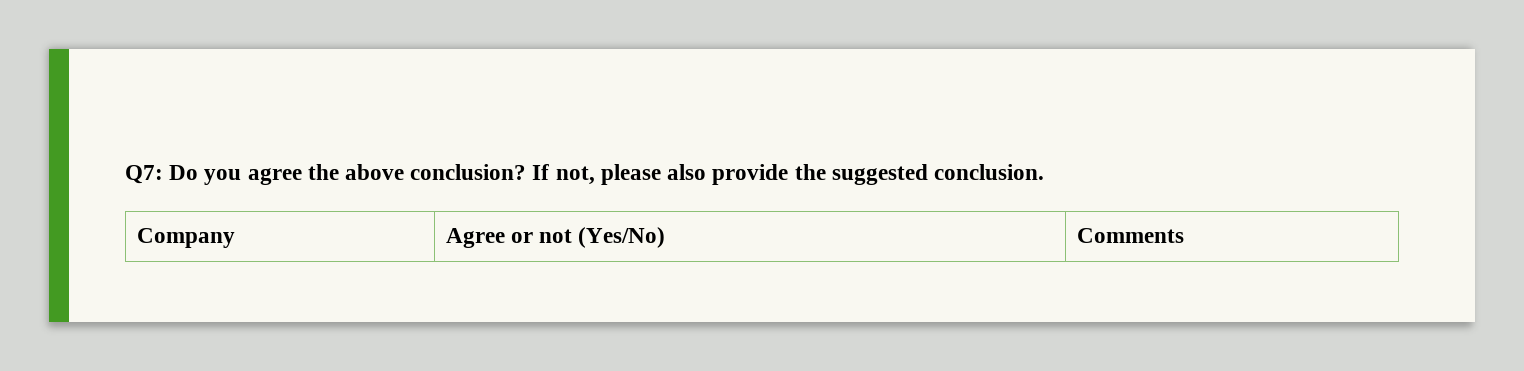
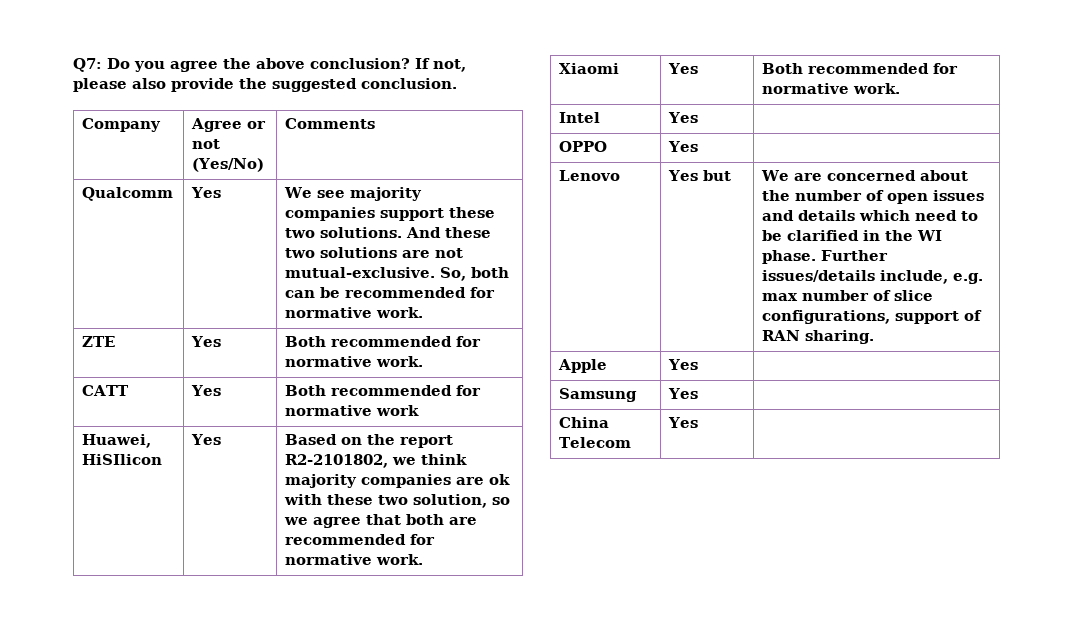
+ Qualcomm | Yes | We see majority companies support these two solutions. And these two solutions are not mutual-exclusive. So, both can be recommended for normative work.
+ ZTE | Yes | Both recommended for normative work.
+ CATT | Yes | Both recommended for normative work
+ Huawei, HiSIlicon | Yes | Based on the report R2-2101802, we think majority companies are ok with these two solution, so we agree that both are recommended for normative work.
+ Xiaomi | Yes | Both recommended for normative work.
+ Intel | Yes |
+ OPPO | Yes |
+ Lenovo | Yes but | We are concerned about the number of open issues and details which need to be clarified in the WI phase. Further issues/details include, e.g. max number of slice configurations, support of RAN sharing.
+ Apple | Yes |
+ Samsung | Yes |
+ China Telecom | Yes |

